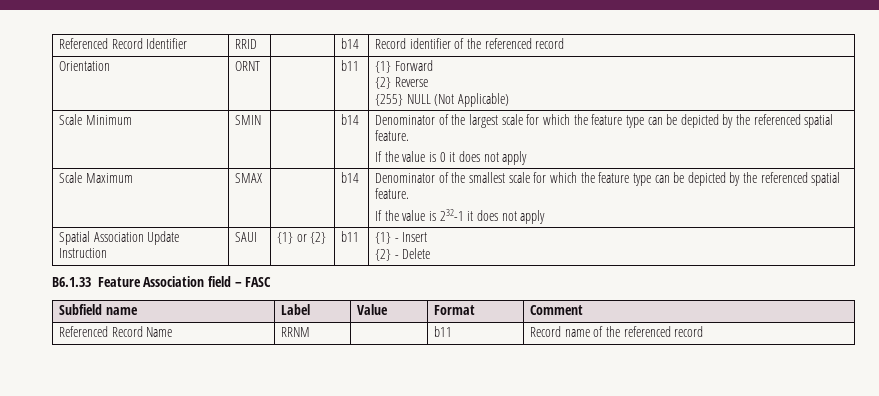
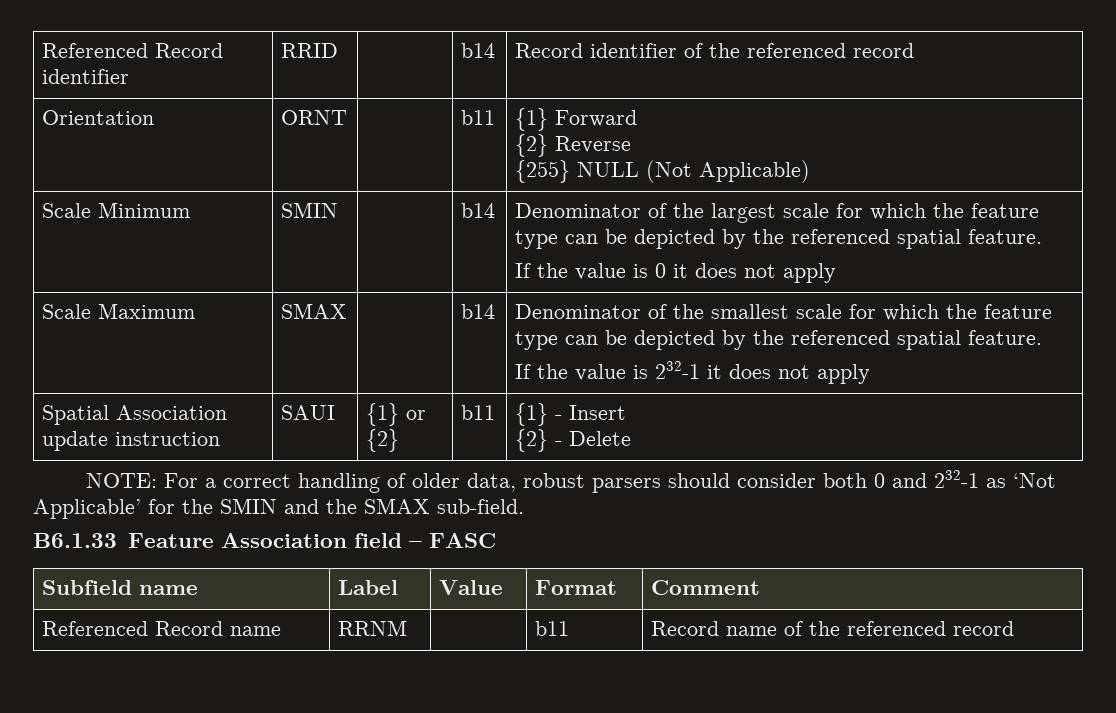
- Referenced Record Identifier | RRID | | b14 | Record identifier of the referenced record
+ Referenced Record identifier | RRID | | b14 | Record identifier of the referenced record
- Spatial Association Update Instruction | SAUI | {1} or {2} | b11 | {1} - Insert
+ Spatial Association update instruction | SAUI | {1} or {2} | b11 | {1} - Insert
+ NOTE: For a correct handling of older data, robust parsers should consider both 0 and 232-1 as ‘Not Applicable’ for the SMIN and the SMAX sub-field.
- Referenced Record Name | RRNM | | b11 | Record name of the referenced record
+ Referenced Record name | RRNM | | b11 | Record name of the referenced record

